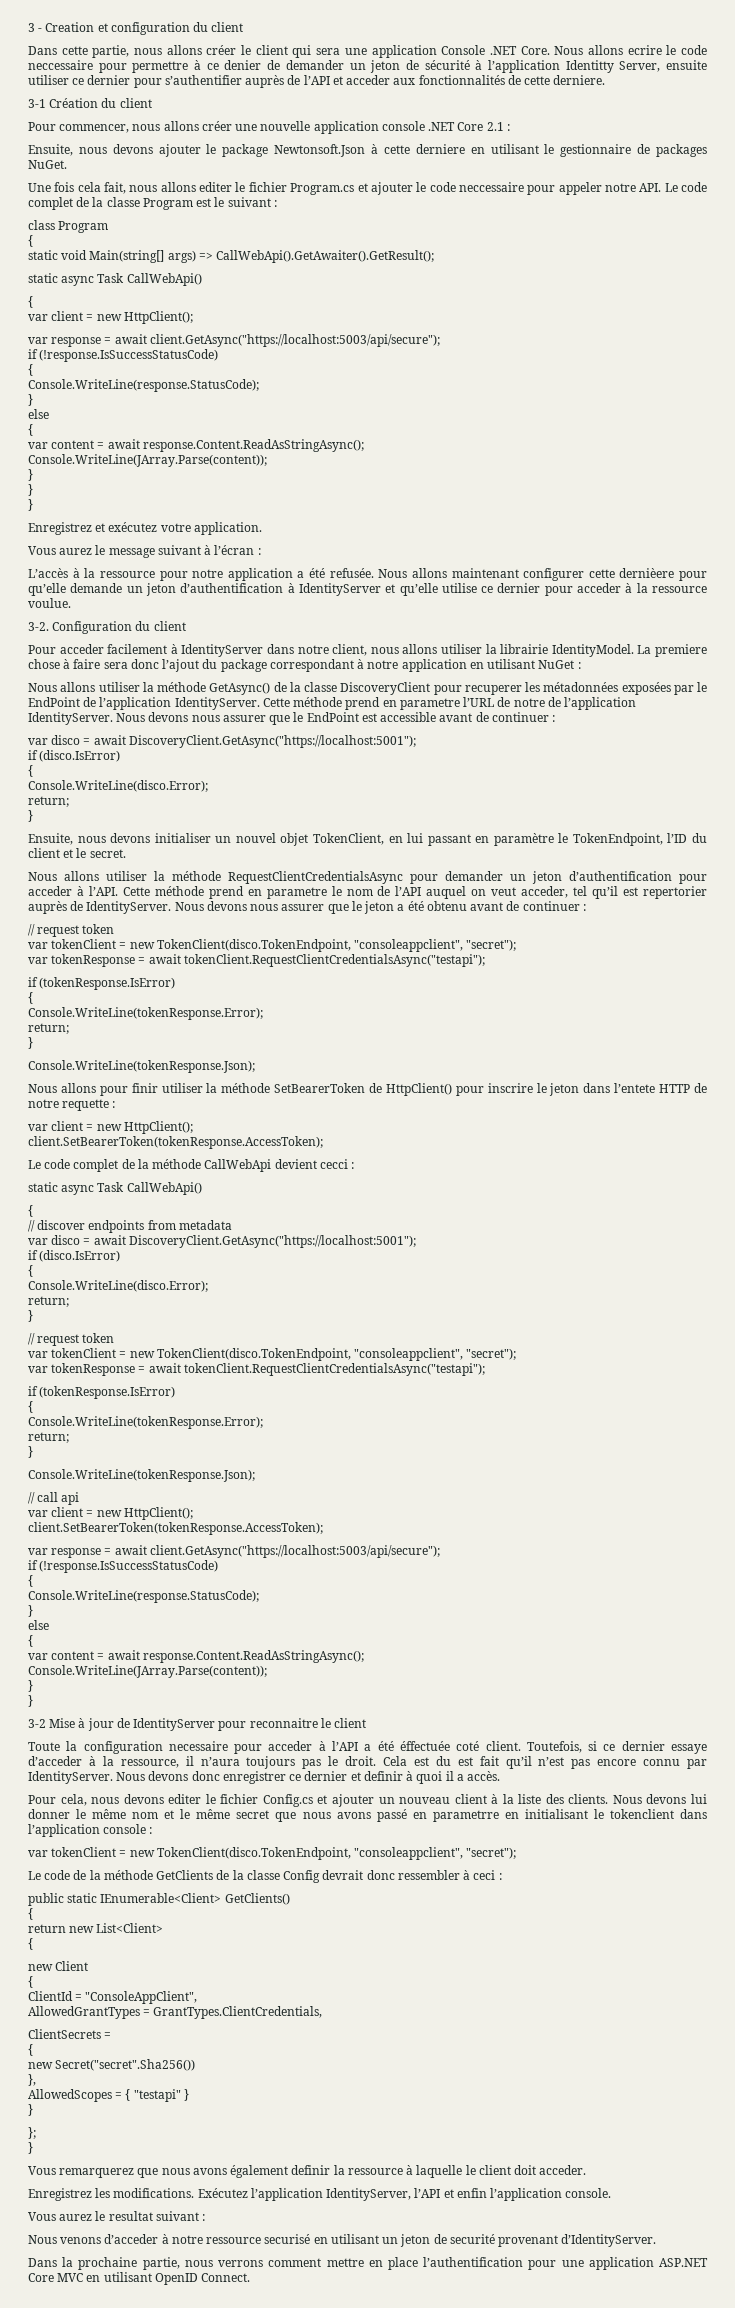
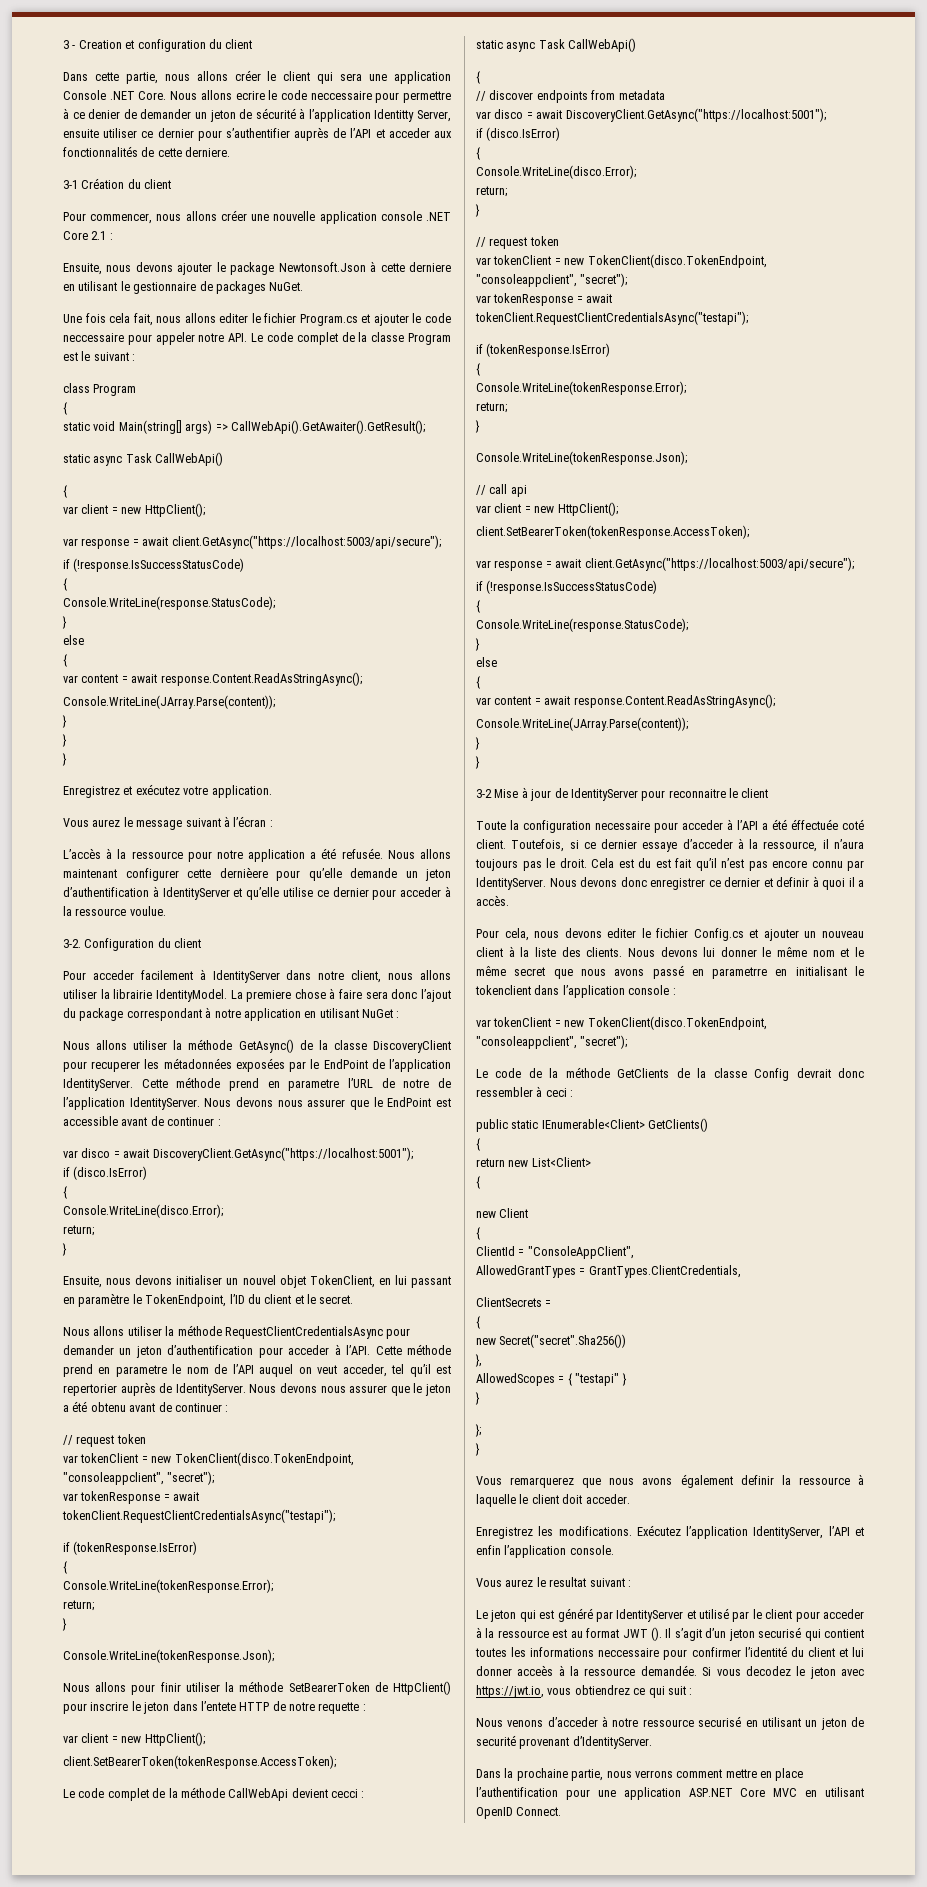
+ Le jeton qui est généré par IdentityServer et utilisé par le client pour acceder à la ressource est au format JWT (). Il s’agit d’un jeton securisé qui contient toutes les informations neccessaire pour confirmer l’identité du client et lui donner acceès à la ressource demandée. Si vous decodez le jeton avec https://jwt.io, vous obtiendrez ce qui suit :

